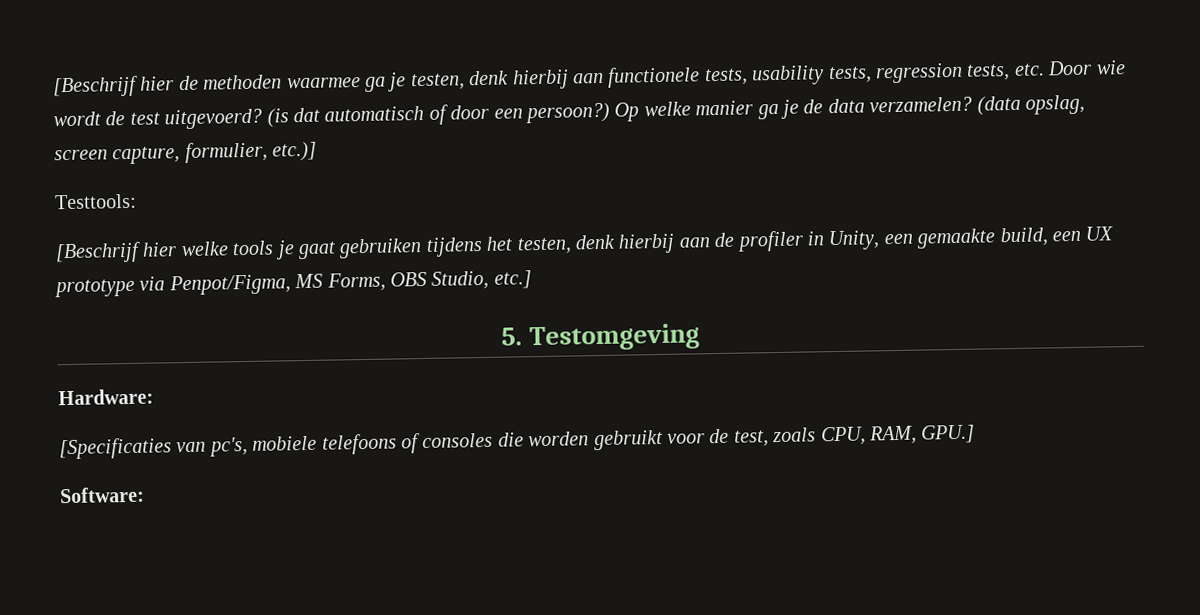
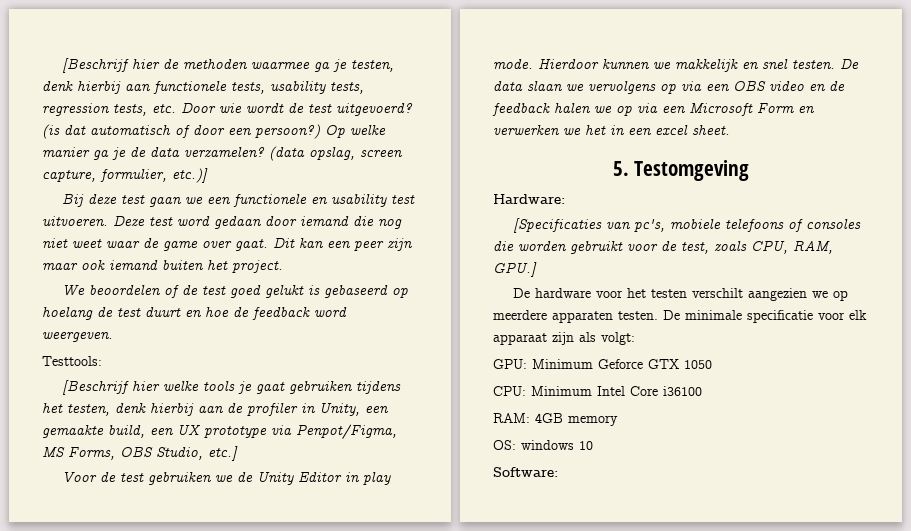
+ Bij deze test gaan we een functionele en usability test uitvoeren. Deze test word gedaan door iemand die nog niet weet waar de game over gaat. Dit kan een peer zijn maar ook iemand buiten het project.
+ We beoordelen of de test goed gelukt is gebaseerd op hoelang de test duurt en hoe de feedback word weergeven.
+ Voor de test gebruiken we de Unity Editor in play mode. Hierdoor kunnen we makkelijk en snel testen. De data slaan we vervolgens op via een OBS video en de feedback halen we op via een Microsoft Form en verwerken we het in een excel sheet.
+ De hardware voor het testen verschilt aangezien we op meerdere apparaten testen. De minimale specificatie voor elk apparaat zijn als volgt:
+ GPU: Minimum Geforce GTX 1050
+ CPU: Minimum Intel Core i36100
+ RAM: 4GB memory
+ OS: windows 10

